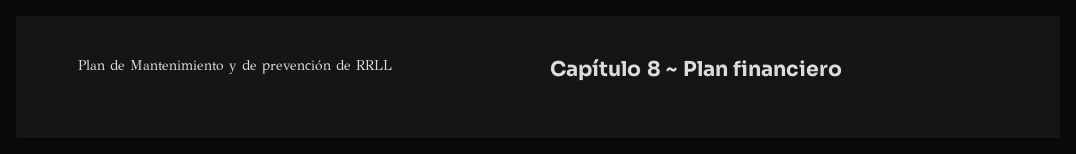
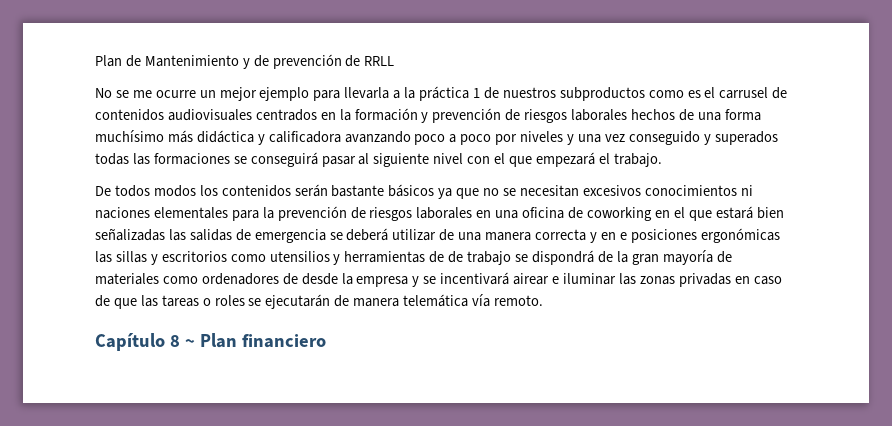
+ No se me ocurre un mejor ejemplo para llevarla a la práctica 1 de nuestros subproductos como es el carrusel de contenidos audiovisuales centrados en la formación y prevención de riesgos laborales hechos de una forma muchísimo más didáctica y calificadora avanzando poco a poco por niveles y una vez conseguido y superados todas las formaciones se conseguirá pasar al siguiente nivel con el que empezará el trabajo.
+ De todos modos los contenidos serán bastante básicos ya que no se necesitan excesivos conocimientos ni naciones elementales para la prevención de riesgos laborales en una oficina de coworking en el que estará bien señalizadas las salidas de emergencia se deberá utilizar de una manera correcta y en e posiciones ergonómicas las sillas y escritorios como utensilios y herramientas de de trabajo se dispondrá de la gran mayoría de materiales como ordenadores de desde la empresa y se incentivará airear e iluminar las zonas privadas en caso de que las tareas o roles se ejecutarán de manera telemática vía remoto.

